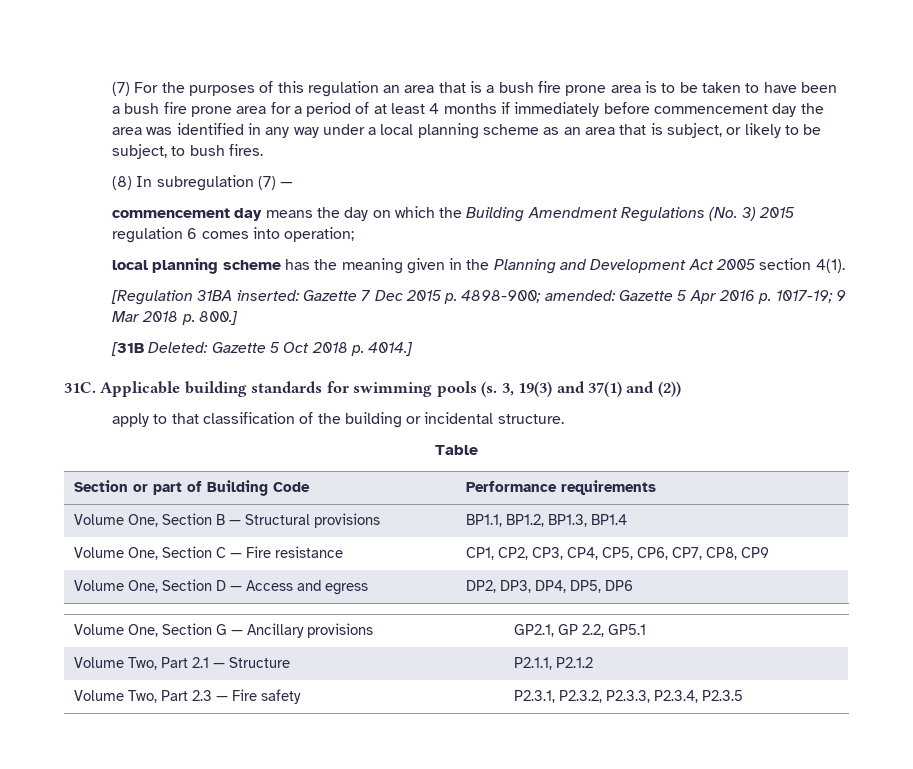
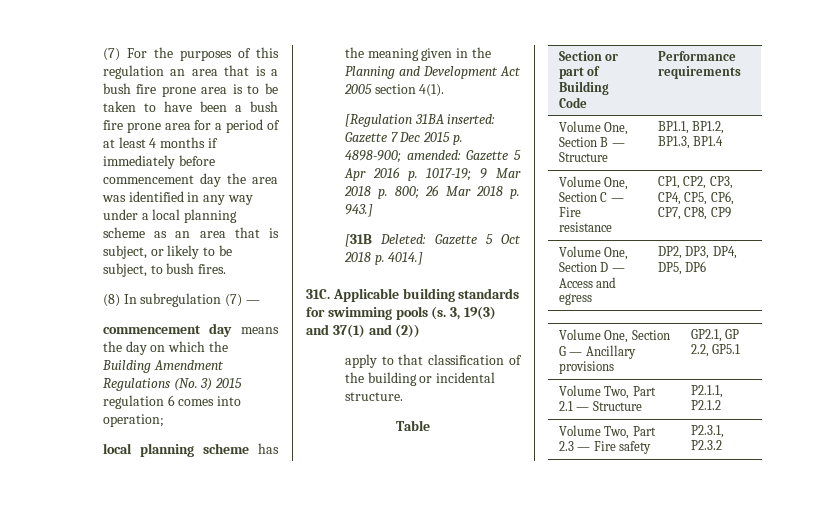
- [Regulation 31BA inserted: Gazette 7 Dec 2015 p. 4898-900; amended: Gazette 5 Apr 2016 p. 1017-19; 9 Mar 2018 p. 800.]
+ [Regulation 31BA inserted: Gazette 7 Dec 2015 p. 4898-900; amended: Gazette 5 Apr 2016 p. 1017-19; 9 Mar 2018 p. 800; 26 Mar 2018 p. 943.]
- Volume One, Section B — Structural provisions | BP1.1, BP1.2, BP1.3, BP1.4
+ Volume One, Section B — Structure | BP1.1, BP1.2, BP1.3, BP1.4
- Volume Two, Part 2.3 — Fire safety | P2.3.1, P2.3.2, P2.3.3, P2.3.4, P2.3.5
+ Volume Two, Part 2.3 — Fire safety | P2.3.1, P2.3.2

